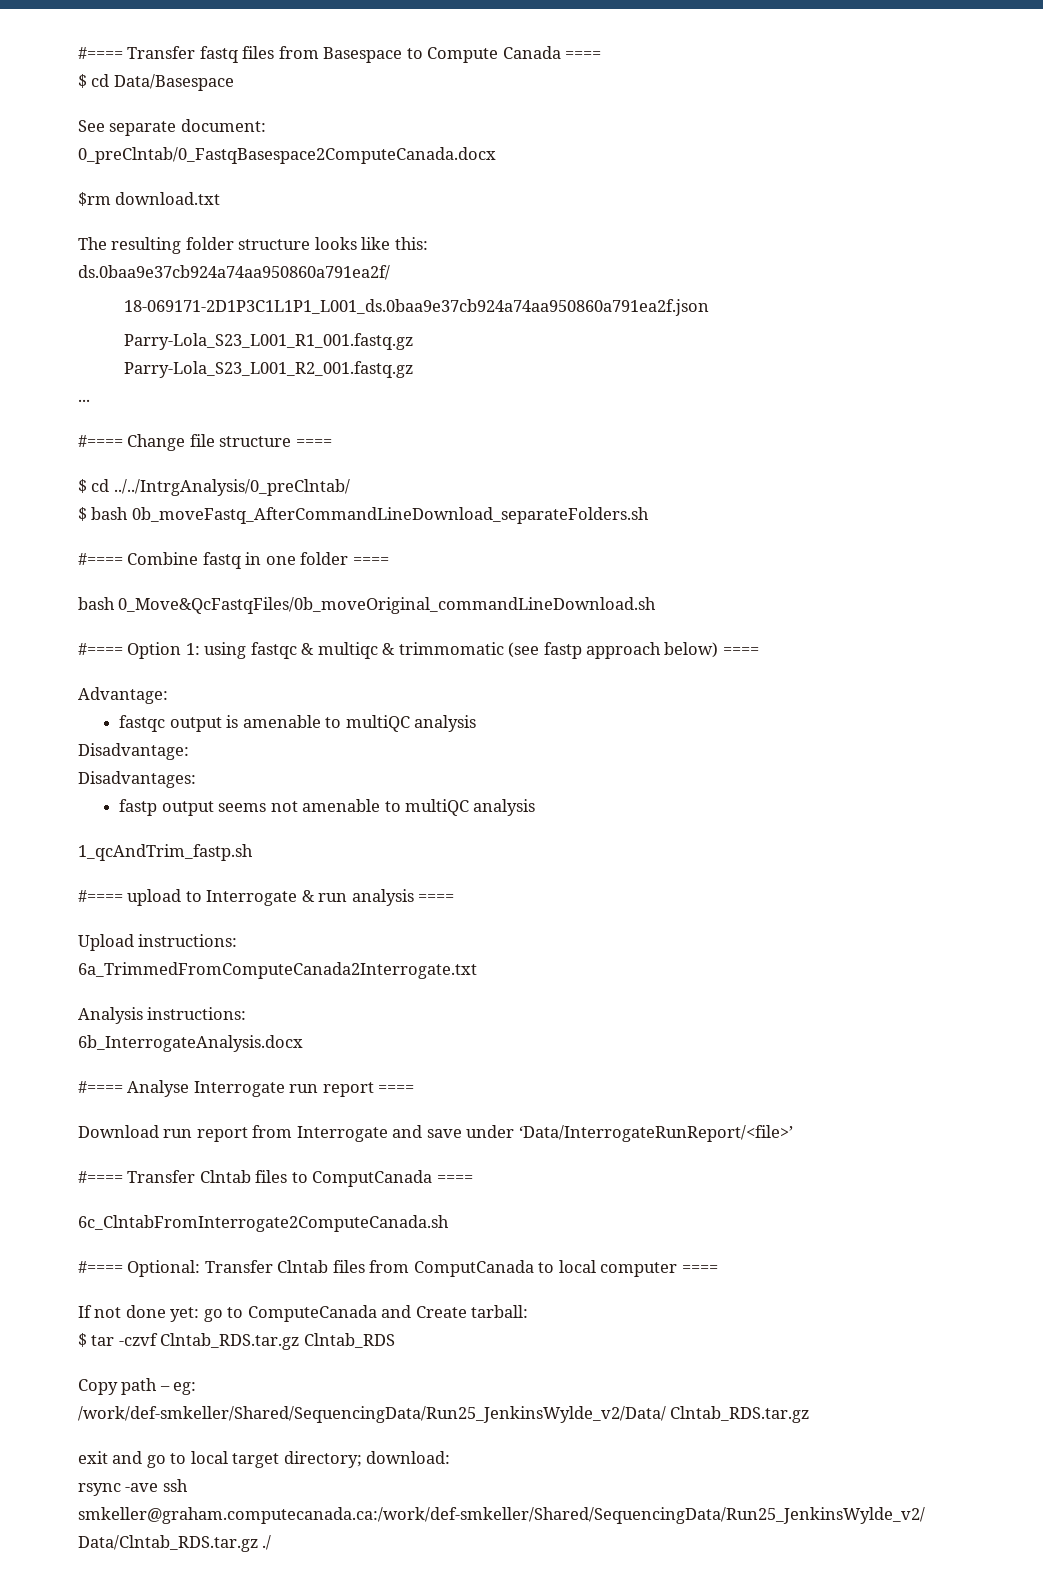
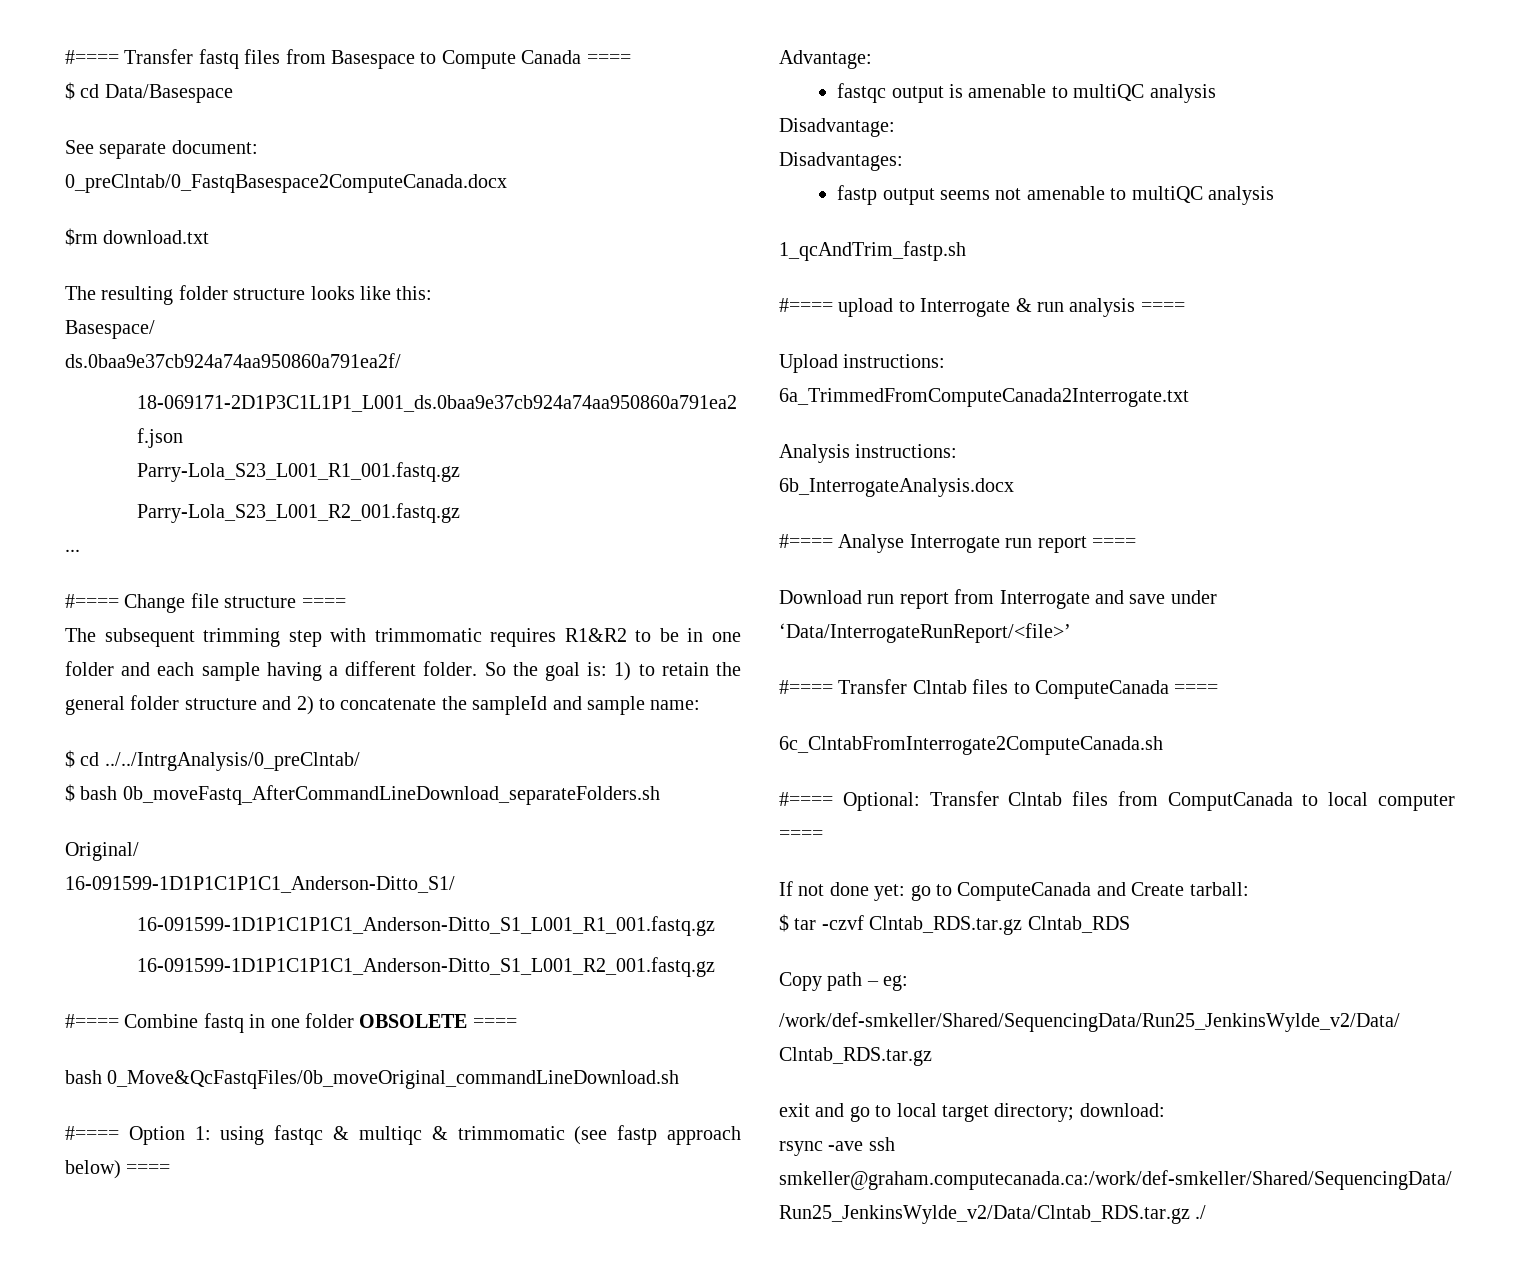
+ Basespace/
+ The subsequent trimming step with trimmomatic requires R1&R2 to be in one folder and each sample having a different folder. So the goal is: 1) to retain the general folder structure and 2) to concatenate the sampleId and sample name:
+ Original/
+ 16-091599-1D1P1C1P1C1_Anderson-Ditto_S1/
+ 16-091599-1D1P1C1P1C1_Anderson-Ditto_S1_L001_R1_001.fastq.gz
+ 16-091599-1D1P1C1P1C1_Anderson-Ditto_S1_L001_R2_001.fastq.gz
- #==== Combine fastq in one folder ====
+ #==== Combine fastq in one folder OBSOLETE ====
- #==== Transfer Clntab files to ComputCanada ====
+ #==== Transfer Clntab files to ComputeCanada ====

